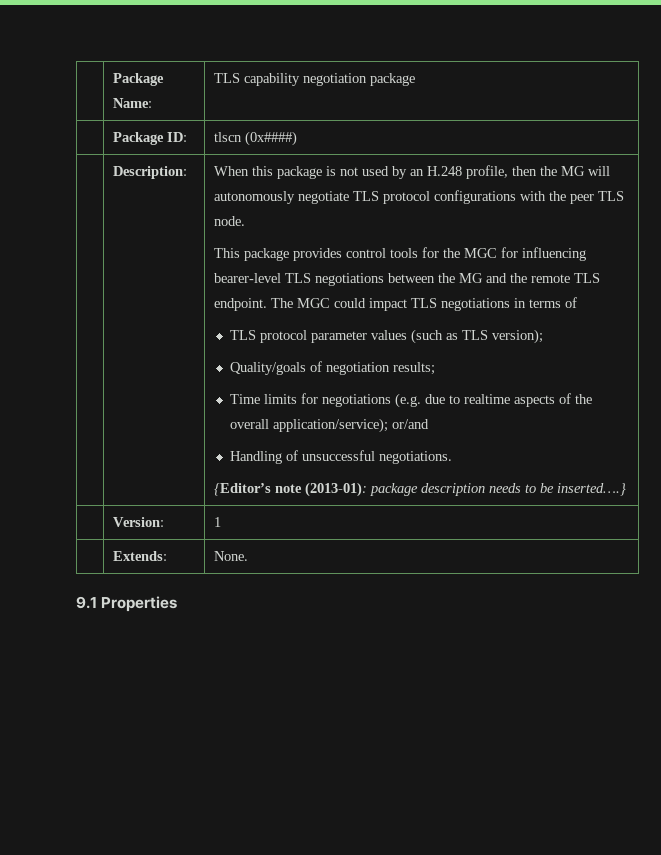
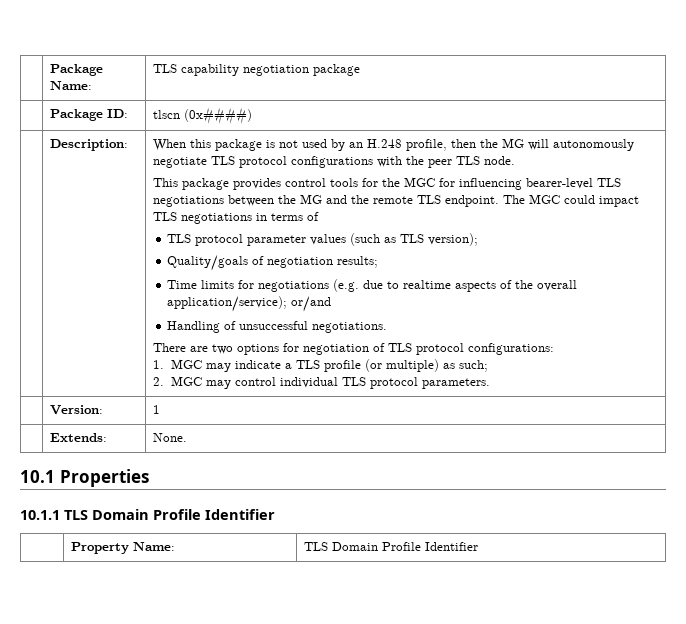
- {Editor’s note (2013-01): package description needs to be inserted….}
+ There are two options for negotiation of TLS protocol configurations:
+ 1. MGC may indicate a TLS profile (or multiple) as such;
+ 2. MGC may control individual TLS protocol parameters.
- 9.1 Properties
+ 10.1 Properties
+ 10.1.1 TLS Domain Profile Identifier
+ | Property Name: | TLS Domain Profile Identifier

